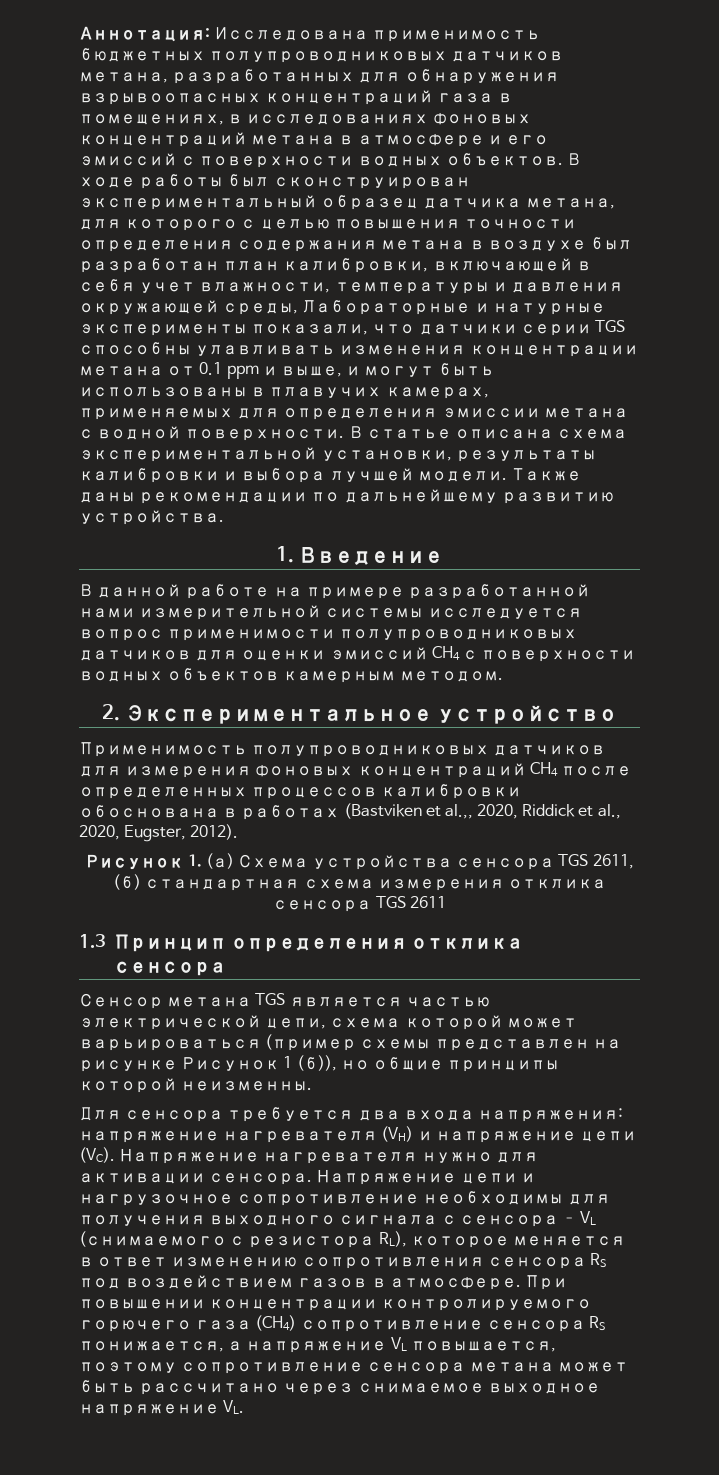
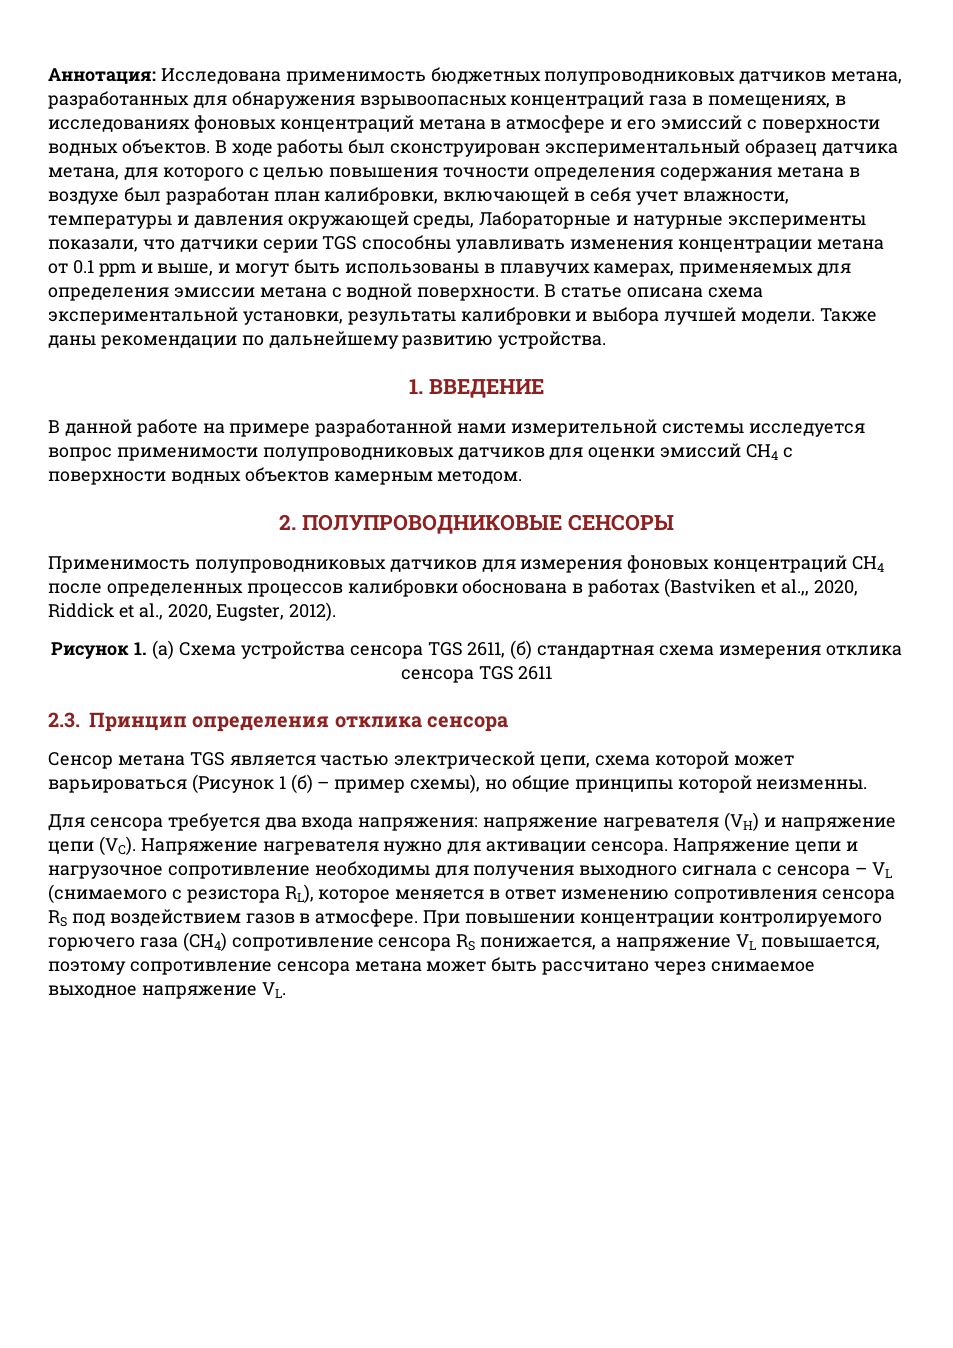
- 1. Введение
+ 1. ВВЕДЕНИЕ
- 2. Экспериментальное устройство
+ 2. ПОЛУПРОВОДНИКОВЫЕ СЕНСОРЫ
- 1.3 Принцип определения отклика сенсора
+ 2.3. Принцип определения отклика сенсора
- Сенсор метана TGS является частью электрической цепи, схема которой может варьироваться (пример схемы представлен на рисунке Рисунок 1 (б)), но общие принципы которой неизменны.
+ Сенсор метана TGS является частью электрической цепи, схема которой может варьироваться (Рисунок 1 (б) – пример схемы), но общие принципы которой неизменны.

